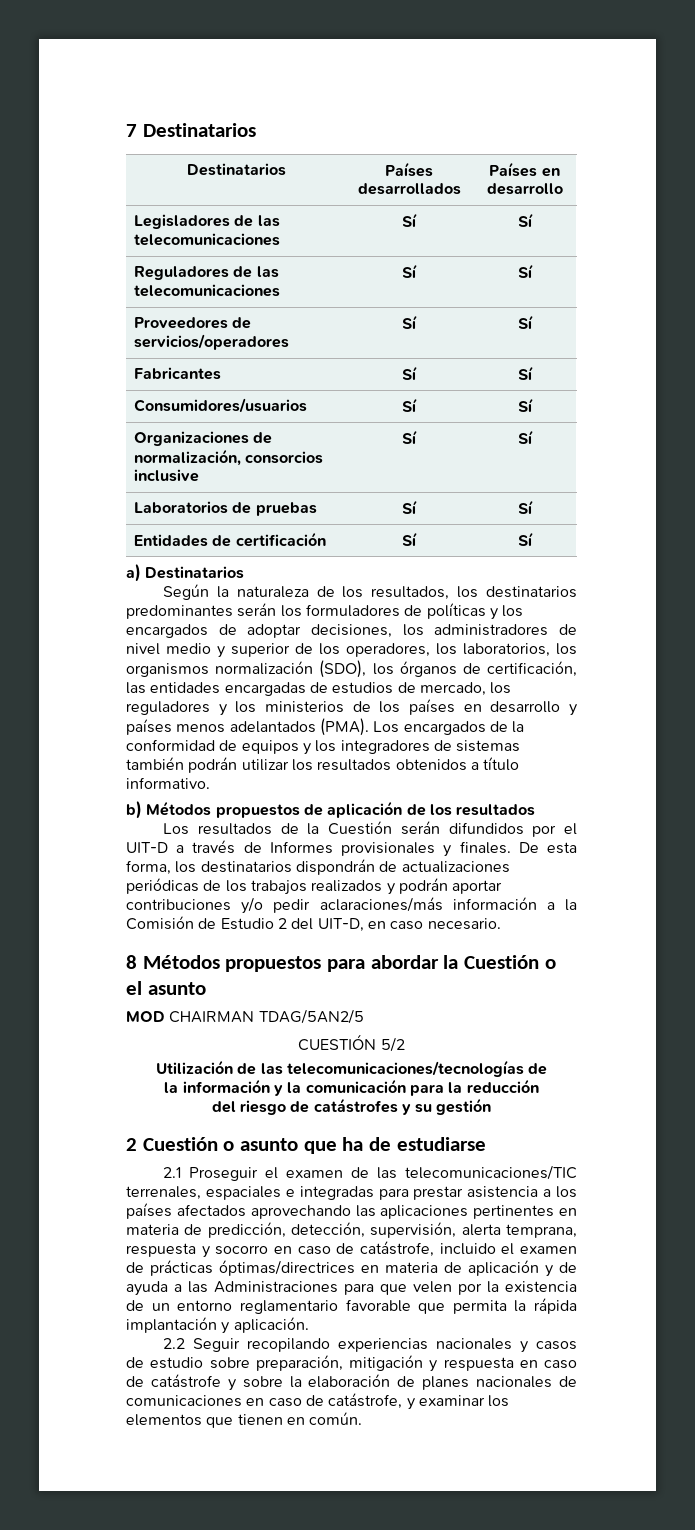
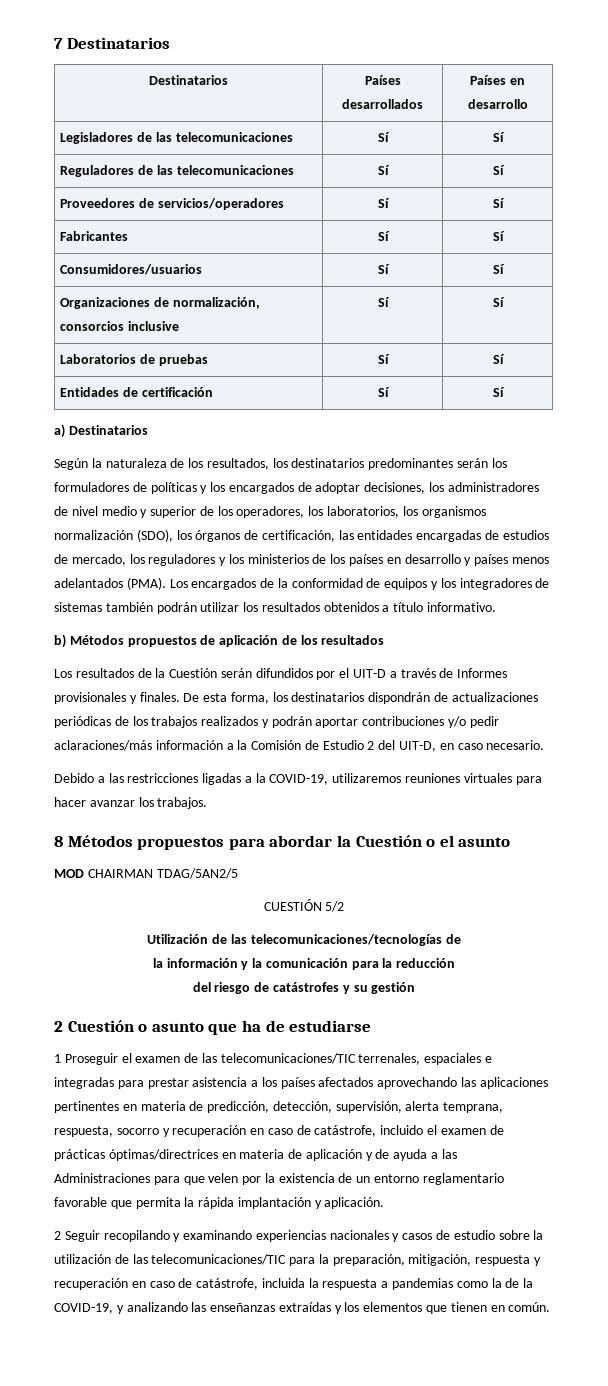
+ Debido a las restricciones ligadas a la COVID-19, utilizaremos reuniones virtuales para hacer avanzar los trabajos.
- 2.1 Proseguir el examen de las telecomunicaciones/TIC terrenales, espaciales e integradas para prestar asistencia a los países afectados aprovechando las aplicaciones pertinentes en materia de predicción, detección, supervisión, alerta temprana, respuesta y socorro en caso de catástrofe, incluido el examen de prácticas óptimas/directrices en materia de aplicación y de ayuda a las Administraciones para que velen por la existencia de un entorno reglamentario favorable que permita la rápida implantación y aplicación.
+ 1 Proseguir el examen de las telecomunicaciones/TIC terrenales, espaciales e integradas para prestar asistencia a los países afectados aprovechando las aplicaciones pertinentes en materia de predicción, detección, supervisión, alerta temprana, respuesta, socorro y recuperación en caso de catástrofe, incluido el examen de prácticas óptimas/directrices en materia de aplicación y de ayuda a las Administraciones para que velen por la existencia de un entorno reglamentario favorable que permita la rápida implantación y aplicación.
- 2.2 Seguir recopilando experiencias nacionales y casos de estudio sobre preparación, mitigación y respuesta en caso de catástrofe y sobre la elaboración de planes nacionales de comunicaciones en caso de catástrofe, y examinar los elementos que tienen en común.
+ 2 Seguir recopilando y examinando experiencias nacionales y casos de estudio sobre la utilización de las telecomunicaciones/TIC para la preparación, mitigación, respuesta y recuperación en caso de catástrofe, incluida la respuesta a pandemias como la de la COVID-19, y analizando las enseñanzas extraídas y los elementos que tienen en común.

